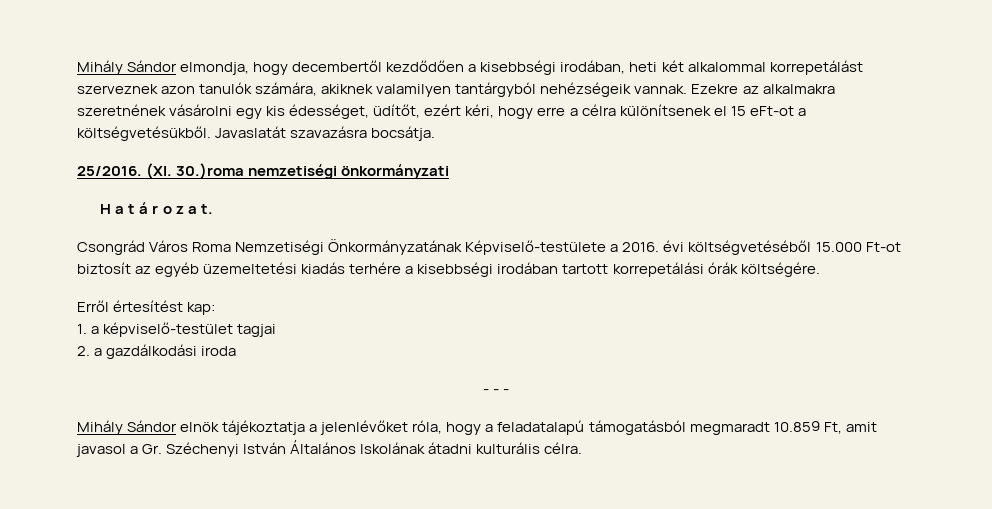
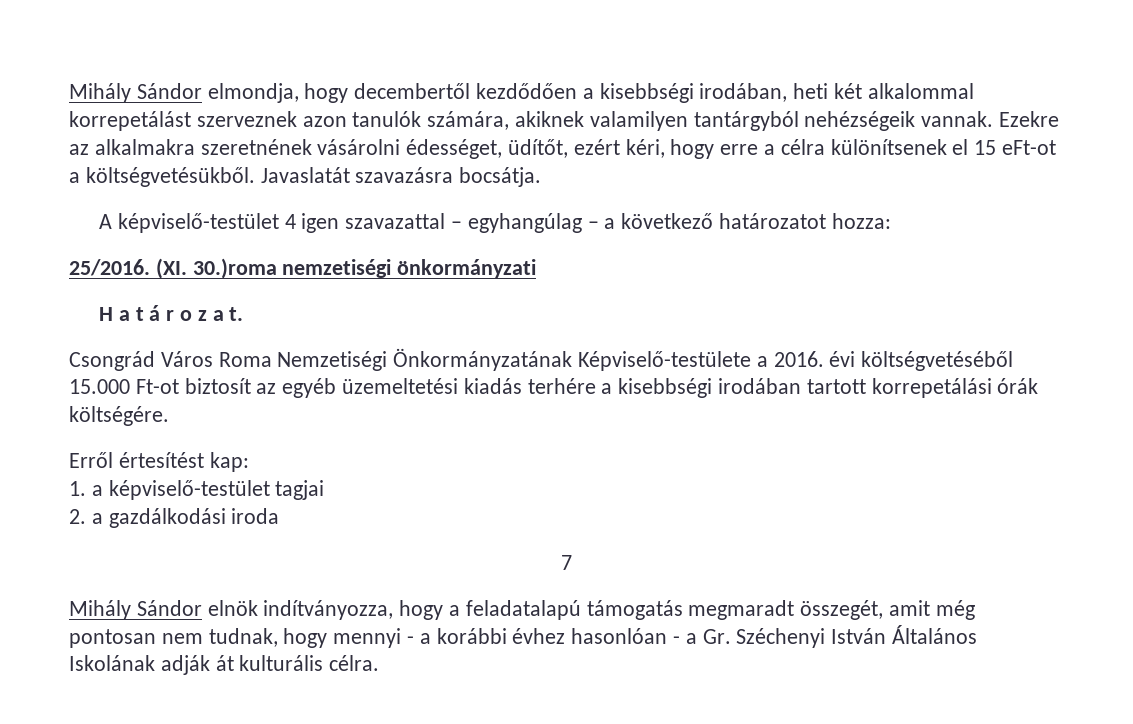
- Ezekre az alkalmakra szeretnének vásárolni egy kis édességet, üdítőt, ezért kéri, hogy erre a célra különítsenek el 15 eFt-ot a költségvetésükből.
+ Ezekre az alkalmakra szeretnének vásárolni édességet, üdítőt, ezért kéri, hogy erre a célra különítsenek el 15 eFt-ot a költségvetésükből.
+ A képviselő-testület 4 igen szavazattal – egyhangúlag – a következő határozatot hozza:
- - - -
+ 7
- Mihály Sándor elnök tájékoztatja a jelenlévőket róla, hogy a feladatalapú támogatásból megmaradt 10.859 Ft, amit javasol a Gr. Széchenyi István Általános Iskolának átadni kulturális célra.
+ Mihály Sándor elnök indítványozza, hogy a feladatalapú támogatás megmaradt összegét, amit még pontosan nem tudnak, hogy mennyi - a korábbi évhez hasonlóan - a Gr. Széchenyi István Általános Iskolának adják át kulturális célra.

